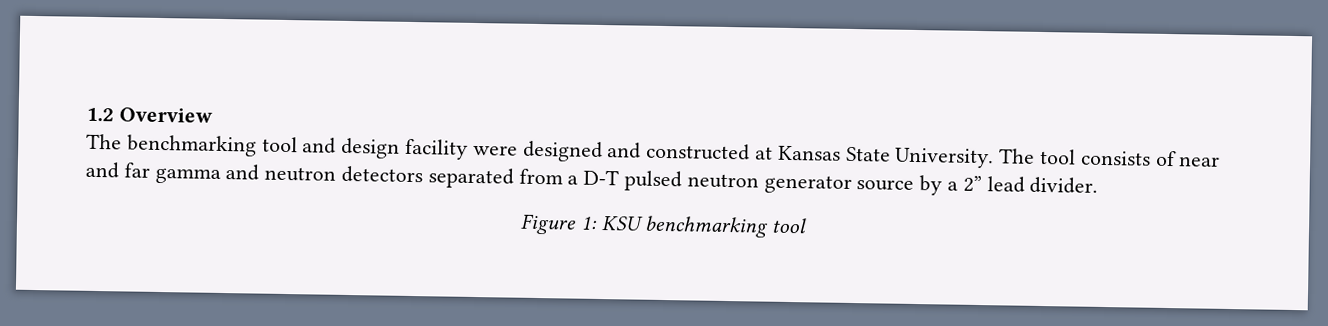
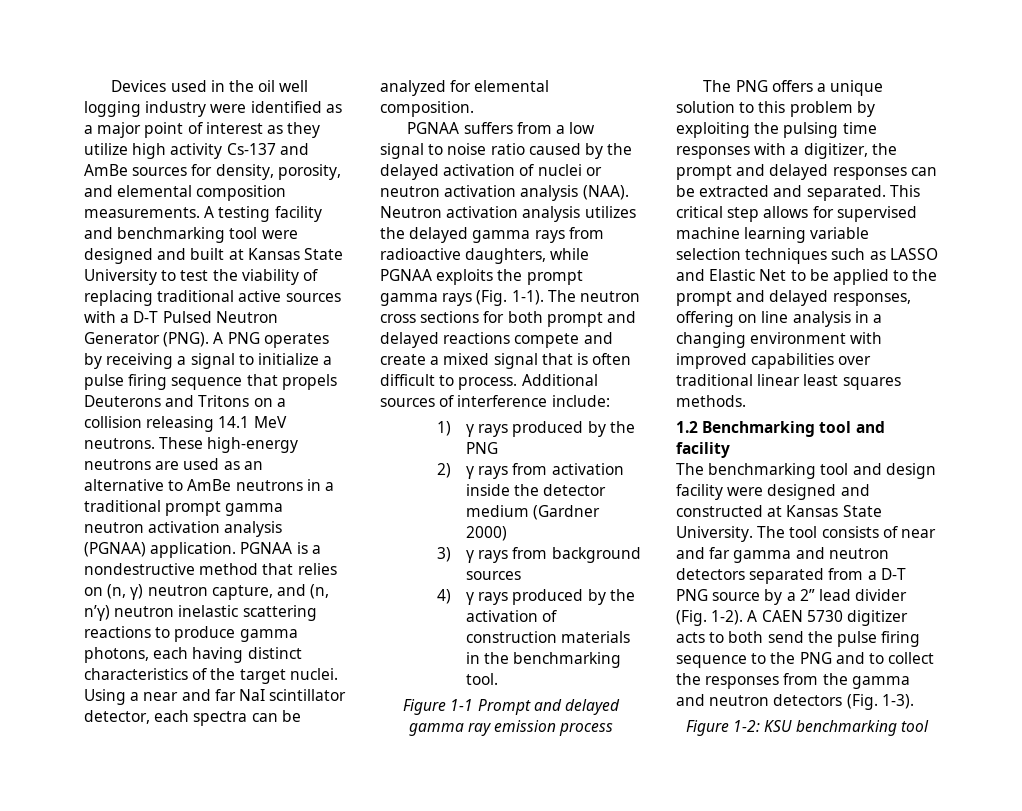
- 1.2 Overview
+ Devices used in the oil well logging industry were identified as a major point of interest as they utilize high activity Cs-137 and AmBe sources for density, porosity, and elemental composition measurements. A testing facility and benchmarking tool were designed and built at Kansas State University to test the viability of replacing traditional active sources with a D-T Pulsed Neutron Generator (PNG). A PNG operates by receiving a signal to initialize a pulse firing sequence that propels Deuterons and Tritons on a collision releasing 14.1 MeV neutrons. These high-energy neutrons are used as an alternative to AmBe neutrons in a traditional prompt gamma neutron activation analysis (PGNAA) application. PGNAA is a nondestructive method that relies on (n, γ) neutron capture, and (n, n’γ) neutron inelastic scattering reactions to produce gamma photons, each having distinct characteristics of the target nuclei. Using a near and far NaI scintillator detector, each spectra can be analyzed for elemental composition.
+ PGNAA suffers from a low signal to noise ratio caused by the delayed activation of nuclei or neutron activation analysis (NAA). Neutron activation analysis utilizes the delayed gamma rays from radioactive daughters, while PGNAA exploits the prompt gamma rays (Fig. 1-1). The neutron cross sections for both prompt and delayed reactions compete and create a mixed signal that is often difficult to process. Additional sources of interference include:
+ 1) γ rays produced by the PNG
+ 2) γ rays from activation inside the detector medium (Gardner 2000)
+ 3) γ rays from background sources
+ 4) γ rays produced by the activation of construction materials in the benchmarking tool.
+ Figure 1-1 Prompt and delayed gamma ray emission process
+ The PNG offers a unique solution to this problem by exploiting the pulsing time responses with a digitizer, the prompt and delayed responses can be extracted and separated. This critical step allows for supervised machine learning variable selection techniques such as LASSO and Elastic Net to be applied to the prompt and delayed responses, offering on line analysis in a changing environment with improved capabilities over traditional linear least squares methods.
+ 1.2 Benchmarking tool and facility
- The tool consists of near and far gamma and neutron detectors separated from a D-T pulsed neutron generator source by a 2” lead divider.
- Figure 1: KSU benchmarking tool
+ The tool consists of near and far gamma and neutron detectors separated from a D-T PNG source by a 2” lead divider (Fig. 1-2). A CAEN 5730 digitizer acts to both send the pulse firing sequence to the PNG and to collect the responses from the gamma and neutron detectors (Fig. 1-3).
+ Figure 1-2: KSU benchmarking tool

